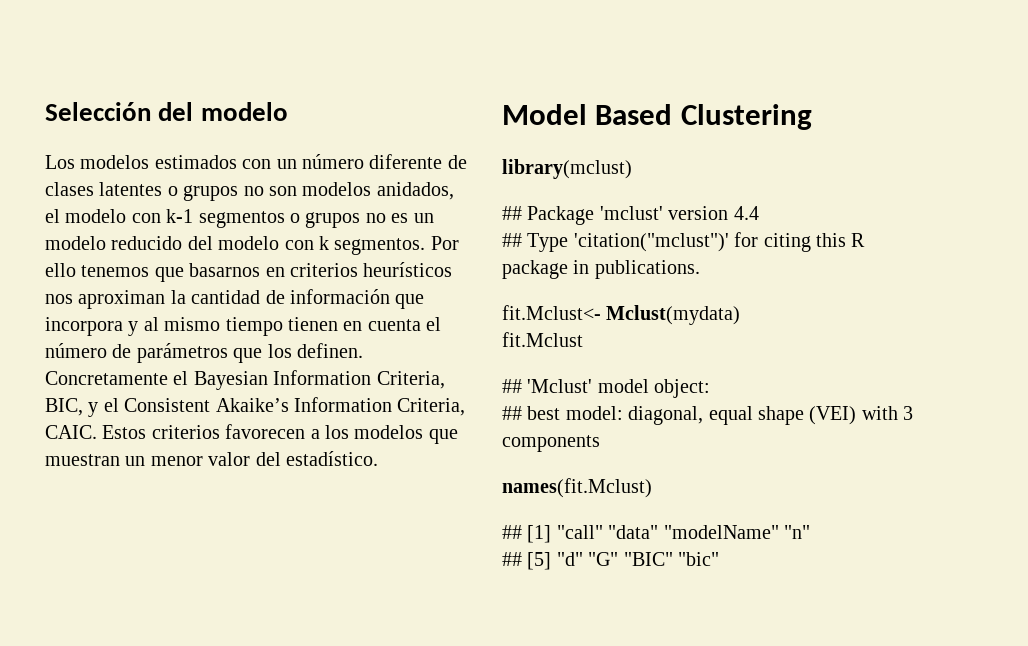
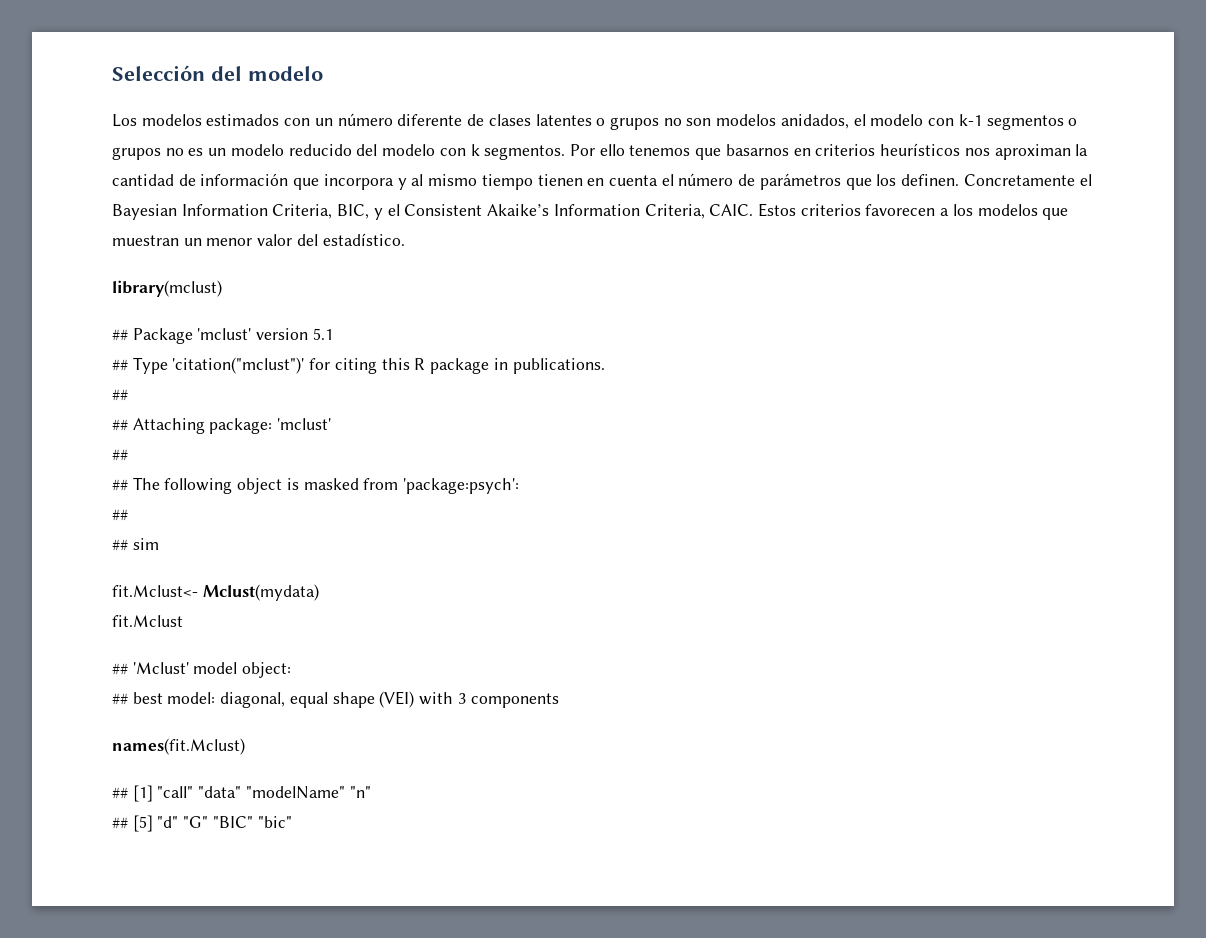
- Model Based Clustering
- ## Package 'mclust' version 4.4
+ ## Package 'mclust' version 5.1
  ## Type 'citation("mclust")' for citing this R package in publications.
+ ##
+ ## Attaching package: 'mclust'
+ ##
+ ## The following object is masked from 'package:psych':
+ ##
+ ## sim

